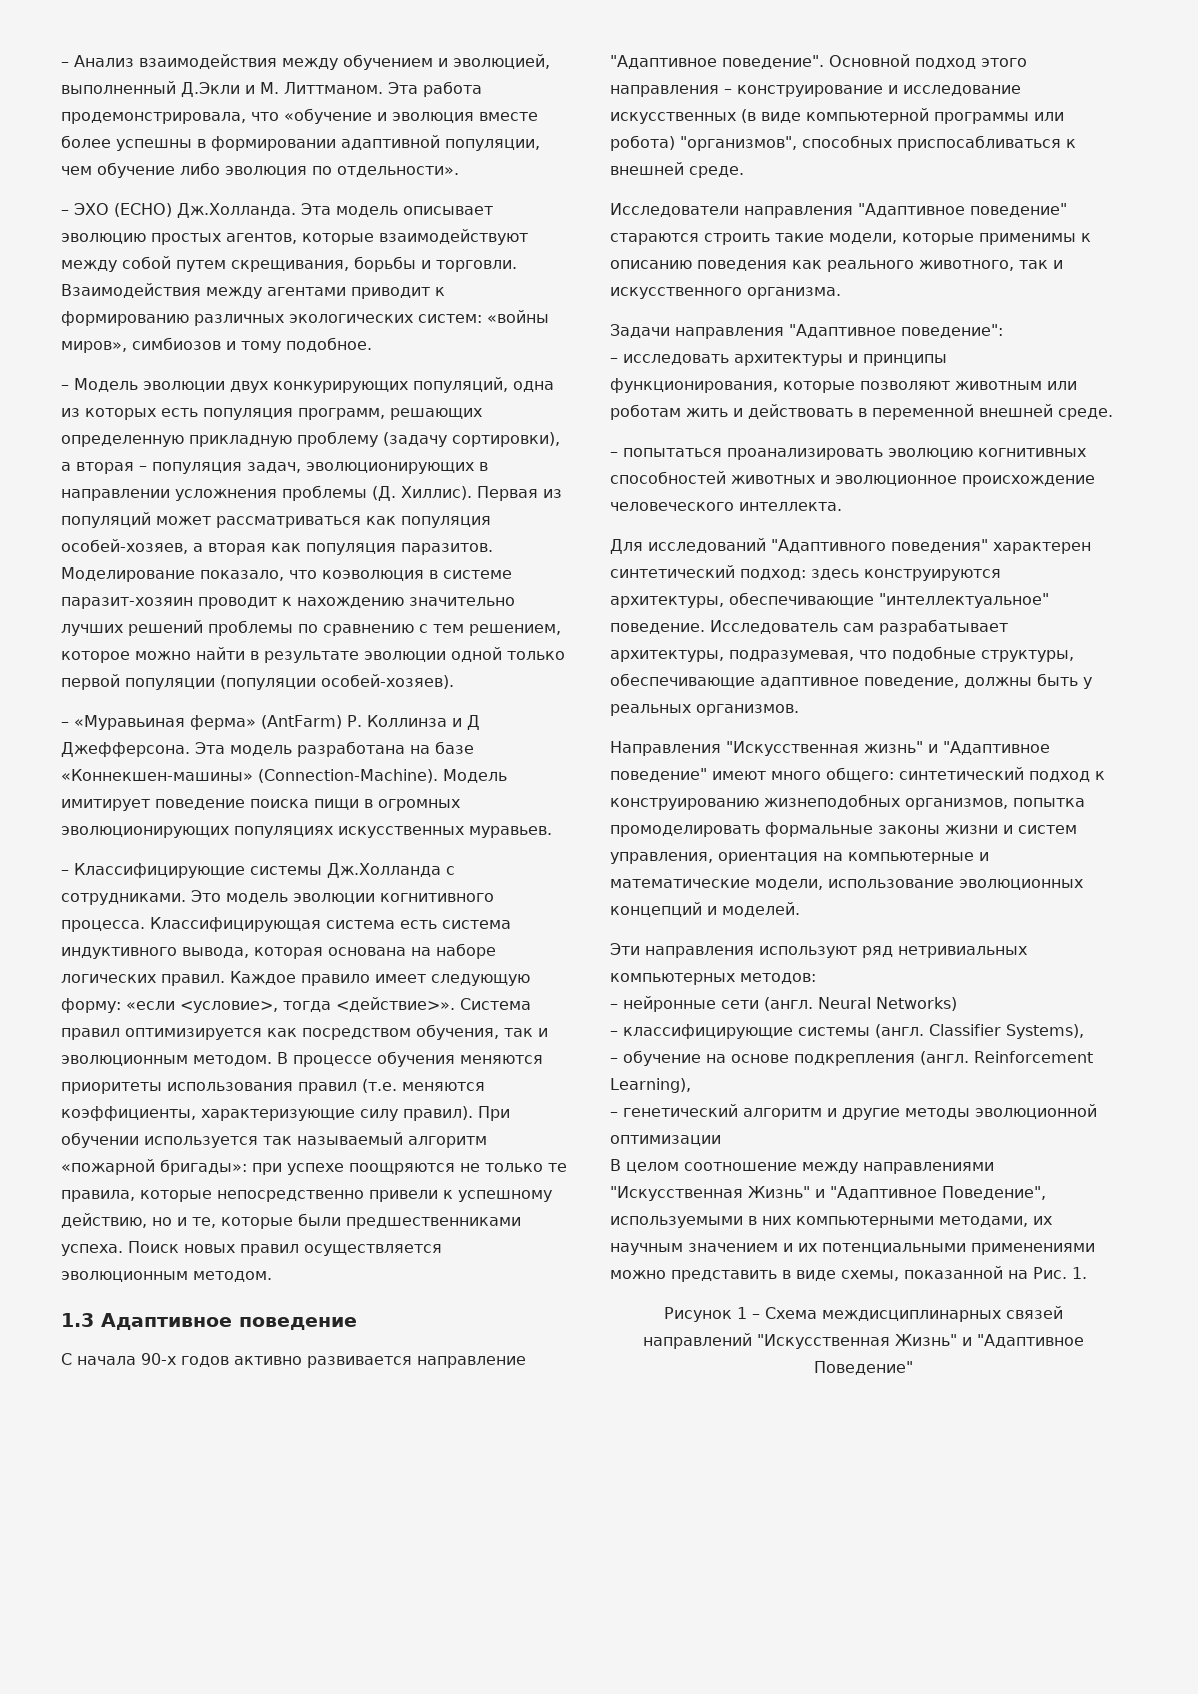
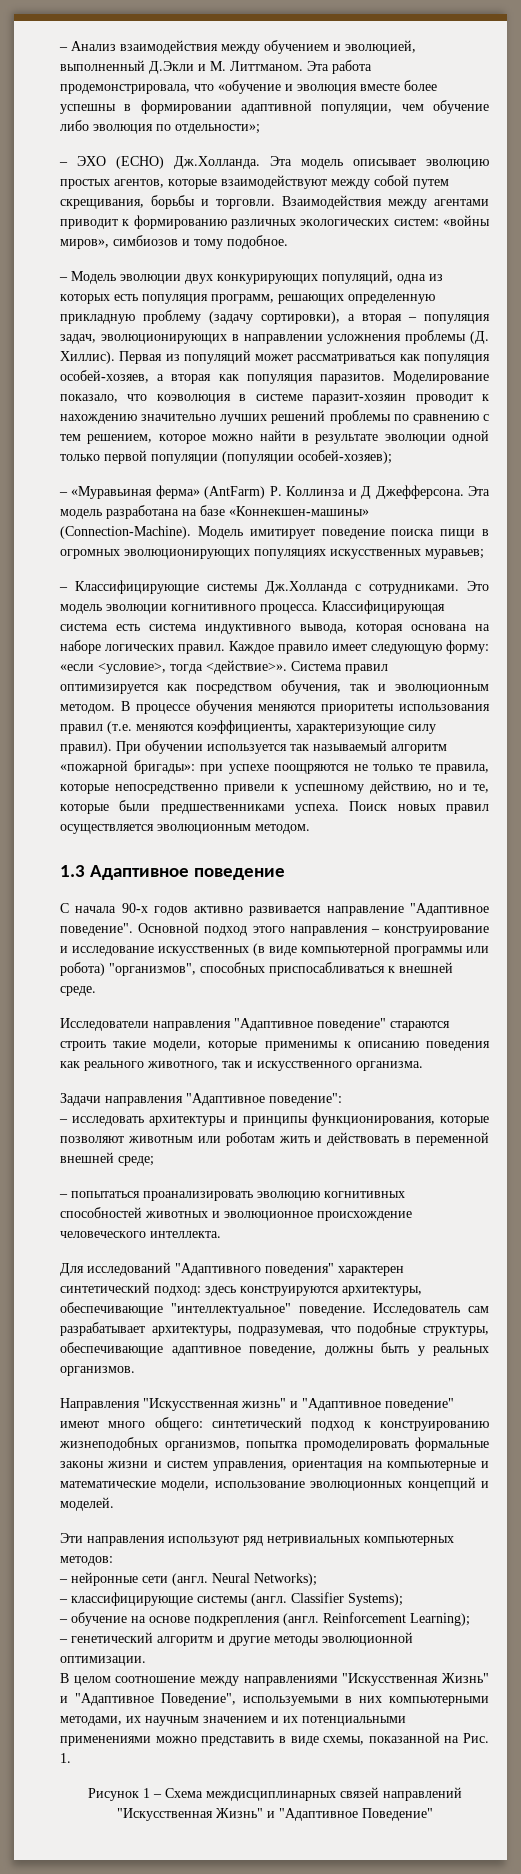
- Эта работа продемонстрировала, что «обучение и эволюция вместе более успешны в формировании адаптивной популяции, чем обучение либо эволюция по отдельности».
+ Эта работа продемонстрировала, что «обучение и эволюция вместе более успешны в формировании адаптивной популяции, чем обучение либо эволюция по отдельности»;
- Моделирование показало, что коэволюция в системе паразит-хозяин проводит к нахождению значительно лучших решений проблемы по сравнению с тем решением, которое можно найти в результате эволюции одной только первой популяции (популяции особей-хозяев).
+ Моделирование показало, что коэволюция в системе паразит-хозяин проводит к нахождению значительно лучших решений проблемы по сравнению с тем решением, которое можно найти в результате эволюции одной только первой популяции (популяции особей-хозяев);
- Модель имитирует поведение поиска пищи в огромных эволюционирующих популяциях искусственных муравьев.
+ Модель имитирует поведение поиска пищи в огромных эволюционирующих популяциях искусственных муравьев;
- – исследовать архитектуры и принципы функционирования, которые позволяют животным или роботам жить и действовать в переменной внешней среде.
+ – исследовать архитектуры и принципы функционирования, которые позволяют животным или роботам жить и действовать в переменной внешней среде;
- Neural Networks)
+ Neural Networks);
- Classifier Systems),
+ Classifier Systems);
- Reinforcement Learning),
+ Reinforcement Learning);
- – генетический алгоритм и другие методы эволюционной оптимизации
+ – генетический алгоритм и другие методы эволюционной оптимизации.

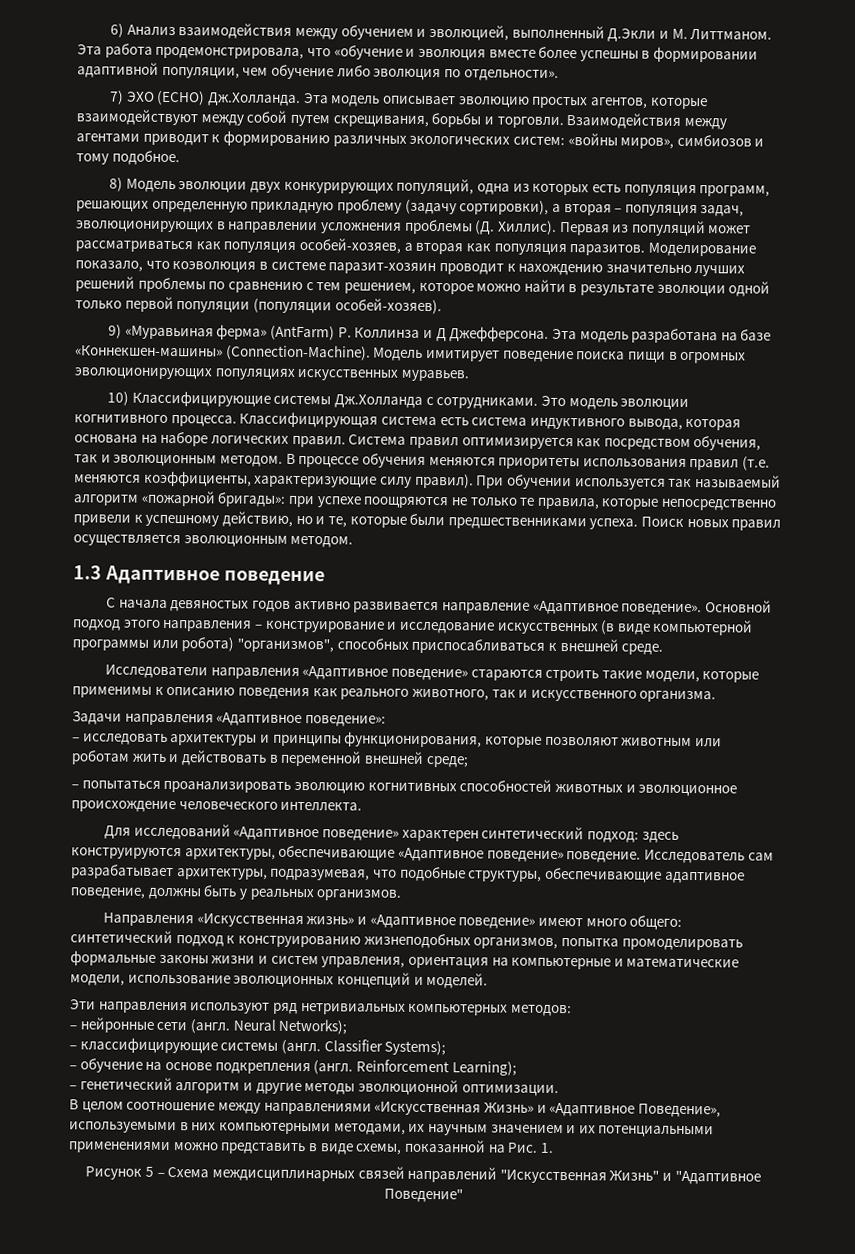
- – Анализ взаимодействия между обучением и эволюцией, выполненный Д.Экли и М. Литтманом.
+ 6) Анализ взаимодействия между обучением и эволюцией, выполненный Д.Экли и М. Литтманом.
- Эта работа продемонстрировала, что «обучение и эволюция вместе более успешны в формировании адаптивной популяции, чем обучение либо эволюция по отдельности»;
- – ЭХО (ECHO) Дж.Холланда. Эта модель описывает эволюцию простых агентов, которые взаимодействуют между собой путем скрещивания, борьбы и торговли.
+ Эта работа продемонстрировала, что «обучение и эволюция вместе более успешны в формировании адаптивной популяции, чем обучение либо эволюция по отдельности».
+ 7) ЭХО (ECHO) Дж.Холланда. Эта модель описывает эволюцию простых агентов, которые взаимодействуют между собой путем скрещивания, борьбы и торговли.
- – Модель эволюции двух конкурирующих популяций, одна из которых есть популяция программ, решающих определенную прикладную проблему (задачу сортировки), а вторая – популяция задач, эволюционирующих в направлении усложнения проблемы (Д. Хиллис).
+ 8) Модель эволюции двух конкурирующих популяций, одна из которых есть популяция программ, решающих определенную прикладную проблему (задачу сортировки), а вторая – популяция задач, эволюционирующих в направлении усложнения проблемы (Д. Хиллис).
- Моделирование показало, что коэволюция в системе паразит-хозяин проводит к нахождению значительно лучших решений проблемы по сравнению с тем решением, которое можно найти в результате эволюции одной только первой популяции (популяции особей-хозяев);
- – «Муравьиная ферма» (AntFarm) Р. Коллинза и Д Джефферсона.
+ Моделирование показало, что коэволюция в системе паразит-хозяин проводит к нахождению значительно лучших решений проблемы по сравнению с тем решением, которое можно найти в результате эволюции одной только первой популяции (популяции особей-хозяев).
+ 9) «Муравьиная ферма» (AntFarm) Р. Коллинза и Д Джефферсона.
- Модель имитирует поведение поиска пищи в огромных эволюционирующих популяциях искусственных муравьев;
- – Классифицирующие системы Дж.Холланда с сотрудниками.
+ Модель имитирует поведение поиска пищи в огромных эволюционирующих популяциях искусственных муравьев.
+ 10) Классифицирующие системы Дж.Холланда с сотрудниками.
- Каждое правило имеет следующую форму: «если <условие>, тогда <действие>».
- С начала 90-х годов активно развивается направление "Адаптивное поведение".
+ С начала девяностых годов активно развивается направление «Адаптивное поведение».
- Исследователи направления "Адаптивное поведение" стараются строить такие модели, которые применимы к описанию поведения как реального животного, так и искусственного организма.
+ Исследователи направления «Адаптивное поведение» стараются строить такие модели, которые применимы к описанию поведения как реального животного, так и искусственного организма.
- Задачи направления "Адаптивное поведение":
+ Задачи направления «Адаптивное поведение»:
- Для исследований "Адаптивного поведения" характерен синтетический подход: здесь конструируются архитектуры, обеспечивающие "интеллектуальное" поведение.
+ Для исследований «Адаптивное поведение» характерен синтетический подход: здесь конструируются архитектуры, обеспечивающие «Адаптивное поведение» поведение.
- Направления "Искусственная жизнь" и "Адаптивное поведение" имеют много общего: синтетический подход к конструированию жизнеподобных организмов, попытка промоделировать формальные законы жизни и систем управления, ориентация на компьютерные и математические модели, использование эволюционных концепций и моделей.
+ Направления «Искусственная жизнь» и «Адаптивное поведение» имеют много общего: синтетический подход к конструированию жизнеподобных организмов, попытка промоделировать формальные законы жизни и систем управления, ориентация на компьютерные и математические модели, использование эволюционных концепций и моделей.
- В целом соотношение между направлениями "Искусственная Жизнь" и "Адаптивное Поведение", используемыми в них компьютерными методами, их научным значением и их потенциальными применениями можно представить в виде схемы, показанной на Рис. 1.
+ В целом соотношение между направлениями «Искусственная Жизнь» и «Адаптивное Поведение», используемыми в них компьютерными методами, их научным значением и их потенциальными применениями можно представить в виде схемы, показанной на Рис. 1.
- Рисунок 1 – Схема междисциплинарных связей направлений "Искусственная Жизнь" и "Адаптивное Поведение"
+ Рисунок 5 – Схема междисциплинарных связей направлений "Искусственная Жизнь" и "Адаптивное Поведение"

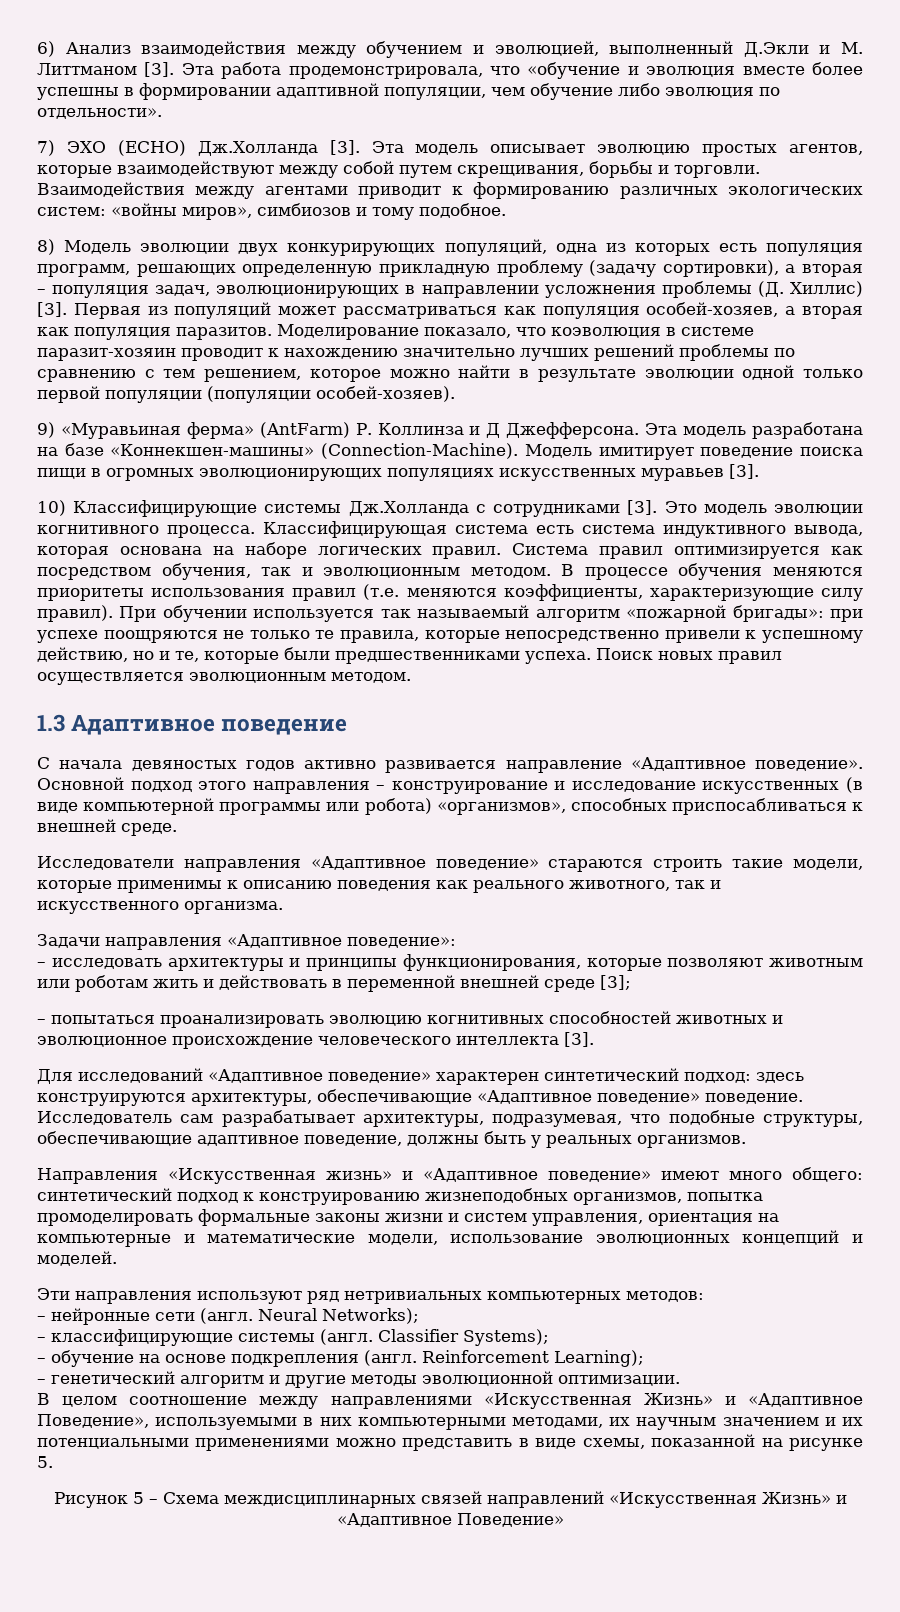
- 6) Анализ взаимодействия между обучением и эволюцией, выполненный Д.Экли и М. Литтманом.
+ 6) Анализ взаимодействия между обучением и эволюцией, выполненный Д.Экли и М. Литтманом [3].
- 7) ЭХО (ECHO) Дж.Холланда. Эта модель описывает эволюцию простых агентов, которые взаимодействуют между собой путем скрещивания, борьбы и торговли.
+ 7) ЭХО (ECHO) Дж.Холланда [3]. Эта модель описывает эволюцию простых агентов, которые взаимодействуют между собой путем скрещивания, борьбы и торговли.
- 8) Модель эволюции двух конкурирующих популяций, одна из которых есть популяция программ, решающих определенную прикладную проблему (задачу сортировки), а вторая – популяция задач, эволюционирующих в направлении усложнения проблемы (Д. Хиллис).
+ 8) Модель эволюции двух конкурирующих популяций, одна из которых есть популяция программ, решающих определенную прикладную проблему (задачу сортировки), а вторая – популяция задач, эволюционирующих в направлении усложнения проблемы (Д. Хиллис) [3].
- Модель имитирует поведение поиска пищи в огромных эволюционирующих популяциях искусственных муравьев.
+ Модель имитирует поведение поиска пищи в огромных эволюционирующих популяциях искусственных муравьев [3].
- 10) Классифицирующие системы Дж.Холланда с сотрудниками.
+ 10) Классифицирующие системы Дж.Холланда с сотрудниками [3].
- Основной подход этого направления – конструирование и исследование искусственных (в виде компьютерной программы или робота) "организмов", способных приспосабливаться к внешней среде.
+ Основной подход этого направления – конструирование и исследование искусственных (в виде компьютерной программы или робота) «организмов», способных приспосабливаться к внешней среде.
- – исследовать архитектуры и принципы функционирования, которые позволяют животным или роботам жить и действовать в переменной внешней среде;
+ – исследовать архитектуры и принципы функционирования, которые позволяют животным или роботам жить и действовать в переменной внешней среде [3];
- – попытаться проанализировать эволюцию когнитивных способностей животных и эволюционное происхождение человеческого интеллекта.
+ – попытаться проанализировать эволюцию когнитивных способностей животных и эволюционное происхождение человеческого интеллекта [3].
- В целом соотношение между направлениями «Искусственная Жизнь» и «Адаптивное Поведение», используемыми в них компьютерными методами, их научным значением и их потенциальными применениями можно представить в виде схемы, показанной на Рис. 1.
+ В целом соотношение между направлениями «Искусственная Жизнь» и «Адаптивное Поведение», используемыми в них компьютерными методами, их научным значением и их потенциальными применениями можно представить в виде схемы, показанной на рисунке 5.
- Рисунок 5 – Схема междисциплинарных связей направлений "Искусственная Жизнь" и "Адаптивное Поведение"
+ Рисунок 5 – Схема междисциплинарных связей направлений «Искусственная Жизнь» и «Адаптивное Поведение»

